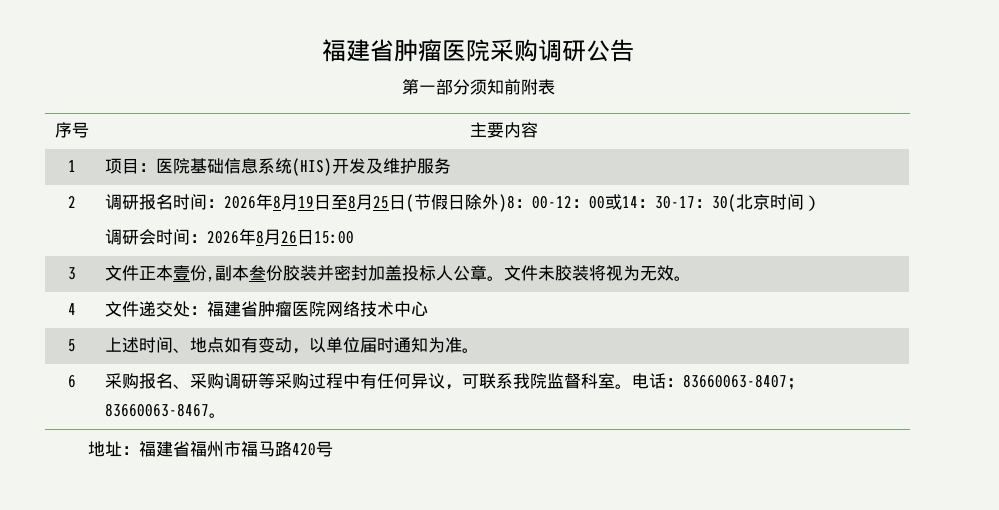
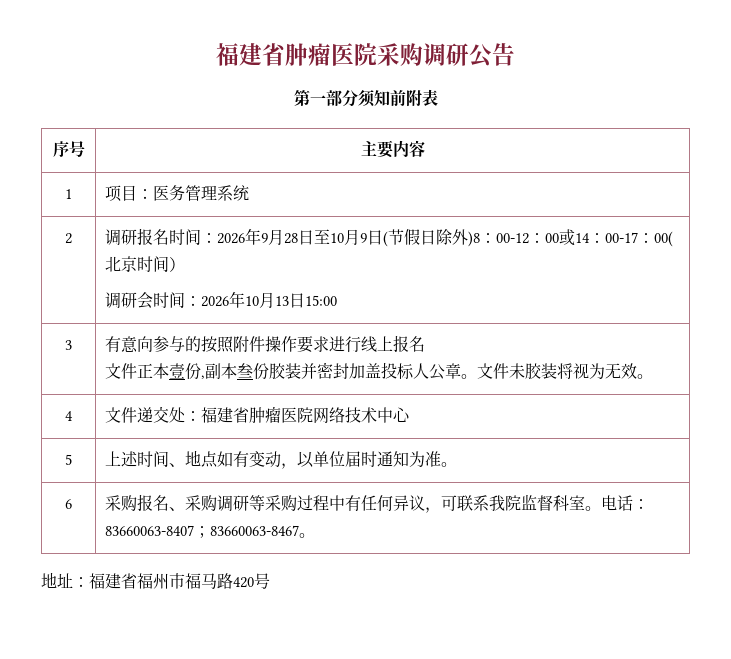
- 1 | 项目：医院基础信息系统(HIS)开发及维护服务
+ 1 | 项目：医务管理系统
- 2 | 调研报名时间：2026年8月19日至8月25日(节假日除外)8：00-12：00或14：30-17：30(北京时间）
- 调研会时间：2026年8月26日15:00
+ 2 | 调研报名时间：2026年9月28日至10月9日(节假日除外)8：00-12：00或14：00-17：00(北京时间）
+ 调研会时间：2026年10月13日15:00
- 3 | 文件正本壹份,副本叁份胶装并密封加盖投标人公章。文件未胶装将视为无效。
+ 3 | 有意向参与的按照附件操作要求进行线上报名
+ 文件正本壹份,副本叁份胶装并密封加盖投标人公章。文件未胶装将视为无效。

